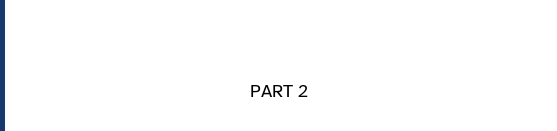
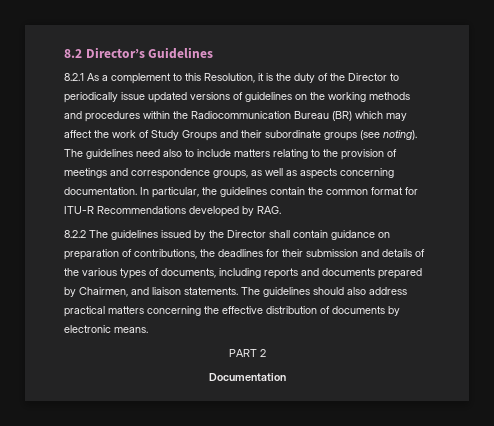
+ 8.2 Director’s Guidelines
+ 8.2.1 As a complement to this Resolution, it is the duty of the Director to periodically issue updated versions of guidelines on the working methods and procedures within the Radiocommunication Bureau (BR) which may affect the work of Study Groups and their subordinate groups (see noting). The guidelines need also to include matters relating to the provision of meetings and correspondence groups, as well as aspects concerning documentation. In particular, the guidelines contain the common format for ITU-R Recommendations developed by RAG.
+ 8.2.2 The guidelines issued by the Director shall contain guidance on preparation of contributions, the deadlines for their submission and details of the various types of documents, including reports and documents prepared by Chairmen, and liaison statements. The guidelines should also address practical matters concerning the effective distribution of documents by electronic means.
+ Documentation

